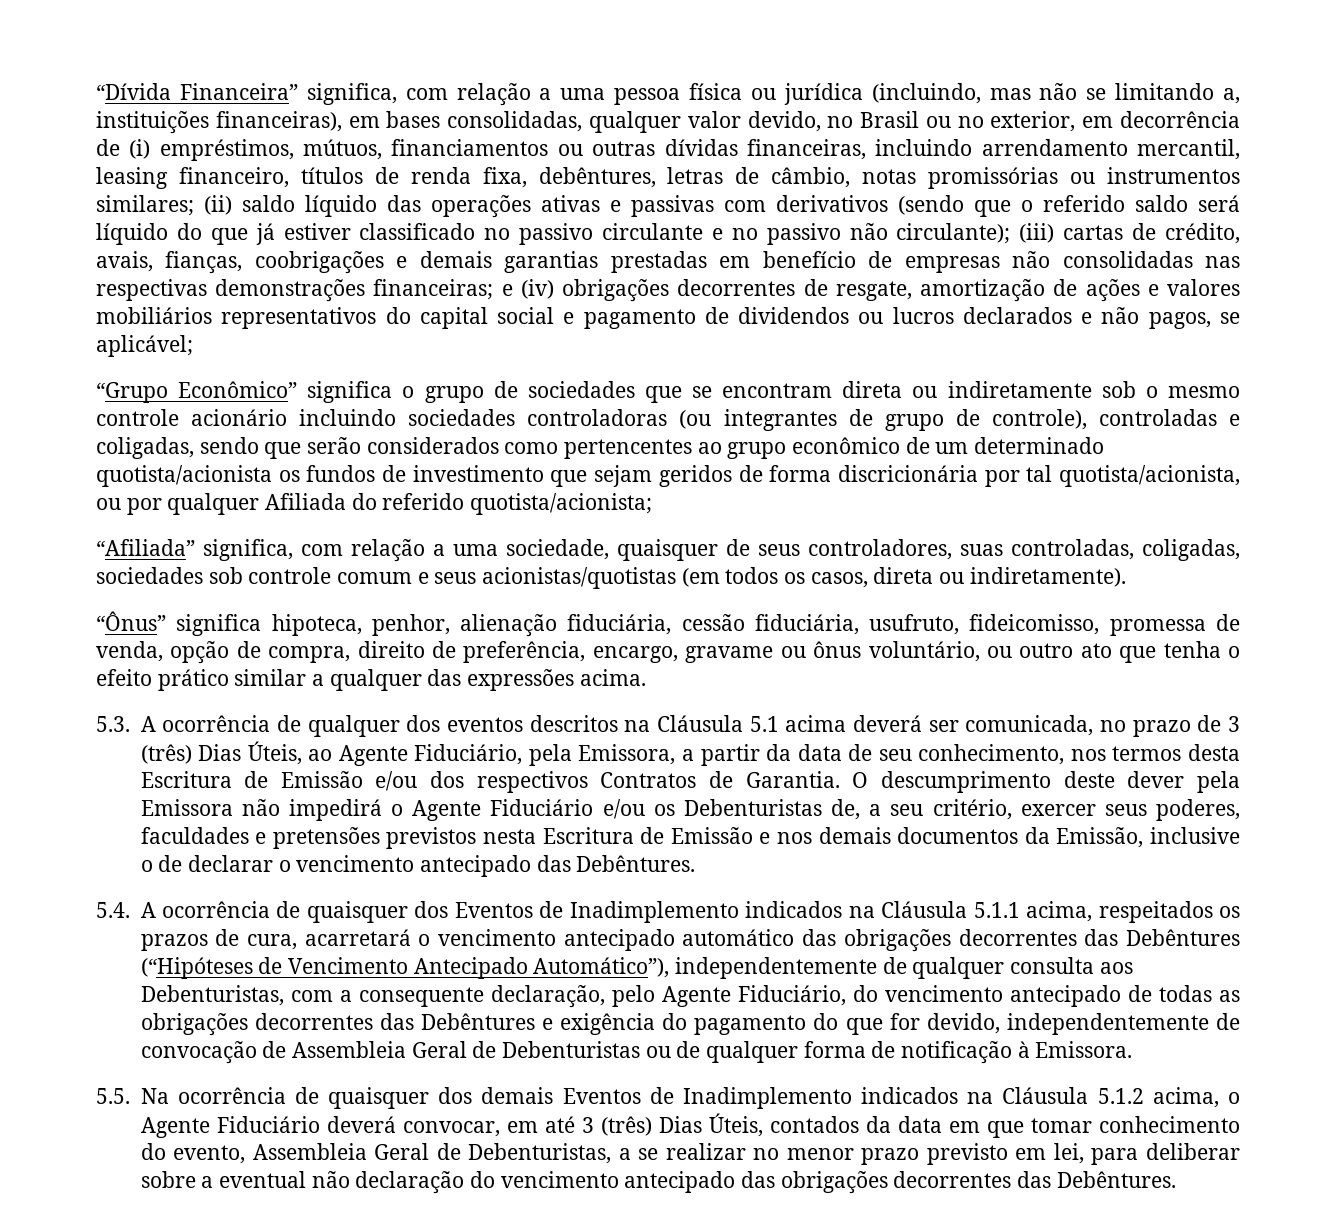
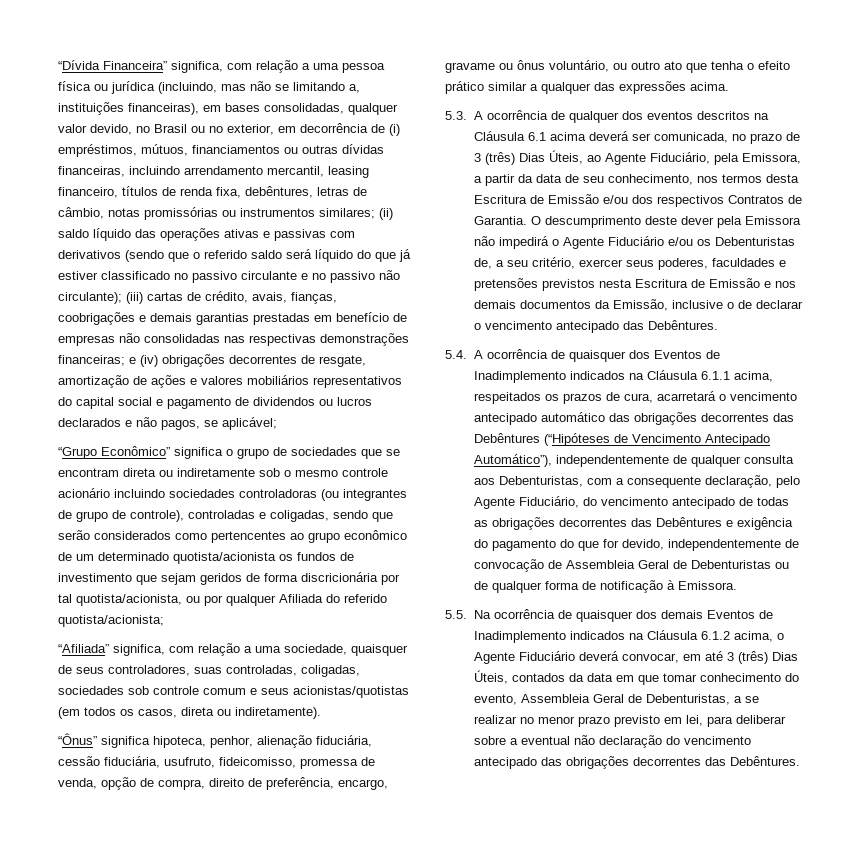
- 5.3. A ocorrência de qualquer dos eventos descritos na Cláusula 5.1 acima deverá ser comunicada, no prazo de 3 (três) Dias Úteis, ao Agente Fiduciário, pela Emissora, a partir da data de seu conhecimento, nos termos desta Escritura de Emissão e/ou dos respectivos Contratos de Garantia.
+ 5.3. A ocorrência de qualquer dos eventos descritos na Cláusula 6.1 acima deverá ser comunicada, no prazo de 3 (três) Dias Úteis, ao Agente Fiduciário, pela Emissora, a partir da data de seu conhecimento, nos termos desta Escritura de Emissão e/ou dos respectivos Contratos de Garantia.
- 5.4. A ocorrência de quaisquer dos Eventos de Inadimplemento indicados na Cláusula 5.1.1 acima, respeitados os prazos de cura, acarretará o vencimento antecipado automático das obrigações decorrentes das Debêntures (“Hipóteses de Vencimento Antecipado Automático”), independentemente de qualquer consulta aos Debenturistas, com a consequente declaração, pelo Agente Fiduciário, do vencimento antecipado de todas as obrigações decorrentes das Debêntures e exigência do pagamento do que for devido, independentemente de convocação de Assembleia Geral de Debenturistas ou de qualquer forma de notificação à Emissora.
+ 5.4. A ocorrência de quaisquer dos Eventos de Inadimplemento indicados na Cláusula 6.1.1 acima, respeitados os prazos de cura, acarretará o vencimento antecipado automático das obrigações decorrentes das Debêntures (“Hipóteses de Vencimento Antecipado Automático”), independentemente de qualquer consulta aos Debenturistas, com a consequente declaração, pelo Agente Fiduciário, do vencimento antecipado de todas as obrigações decorrentes das Debêntures e exigência do pagamento do que for devido, independentemente de convocação de Assembleia Geral de Debenturistas ou de qualquer forma de notificação à Emissora.
- 5.5. Na ocorrência de quaisquer dos demais Eventos de Inadimplemento indicados na Cláusula 5.1.2 acima, o Agente Fiduciário deverá convocar, em até 3 (três) Dias Úteis, contados da data em que tomar conhecimento do evento, Assembleia Geral de Debenturistas, a se realizar no menor prazo previsto em lei, para deliberar sobre a eventual não declaração do vencimento antecipado das obrigações decorrentes das Debêntures.
+ 5.5. Na ocorrência de quaisquer dos demais Eventos de Inadimplemento indicados na Cláusula 6.1.2 acima, o Agente Fiduciário deverá convocar, em até 3 (três) Dias Úteis, contados da data em que tomar conhecimento do evento, Assembleia Geral de Debenturistas, a se realizar no menor prazo previsto em lei, para deliberar sobre a eventual não declaração do vencimento antecipado das obrigações decorrentes das Debêntures.

